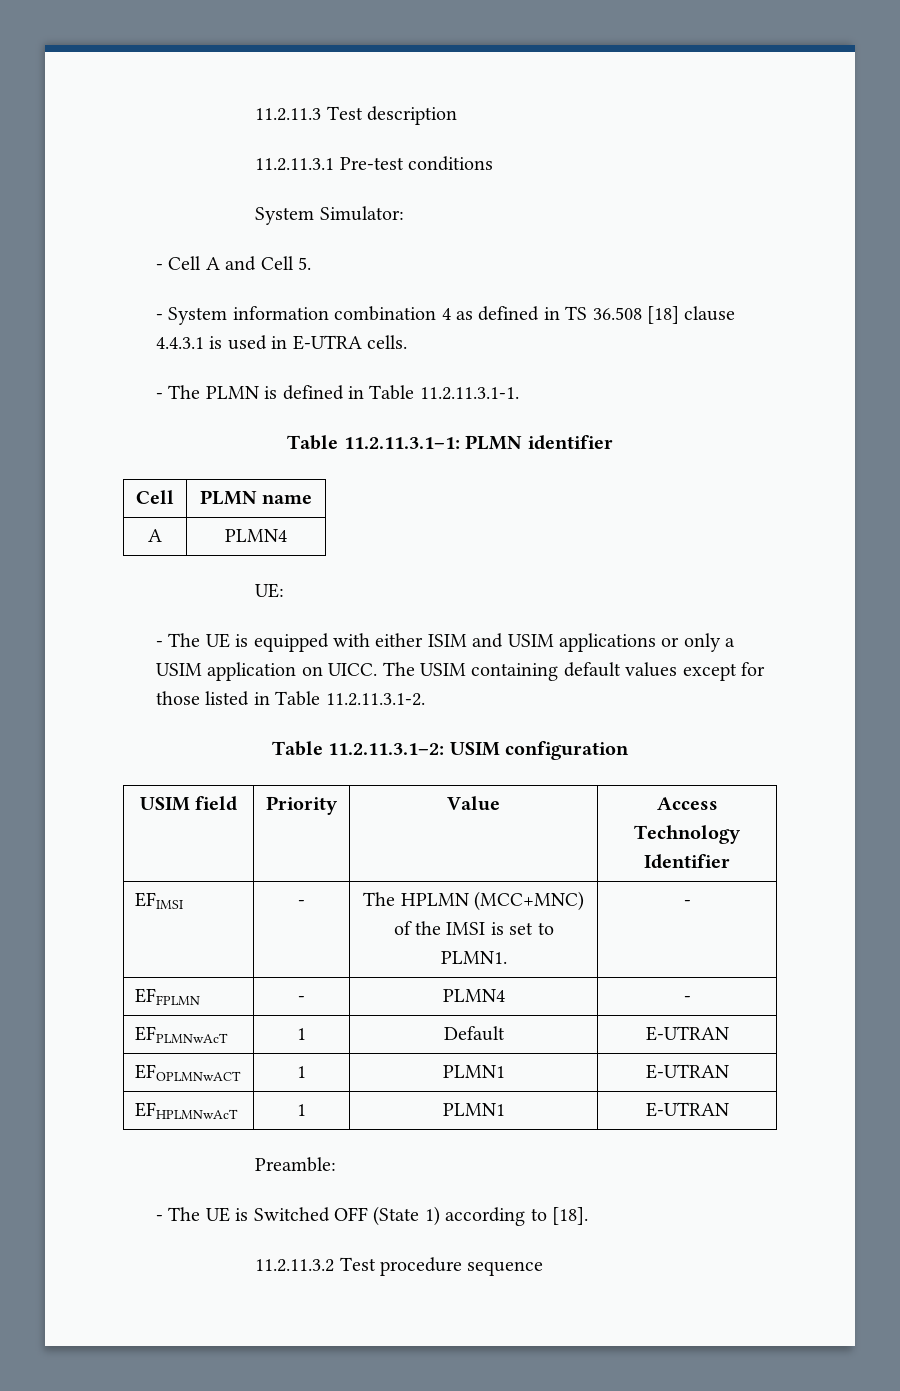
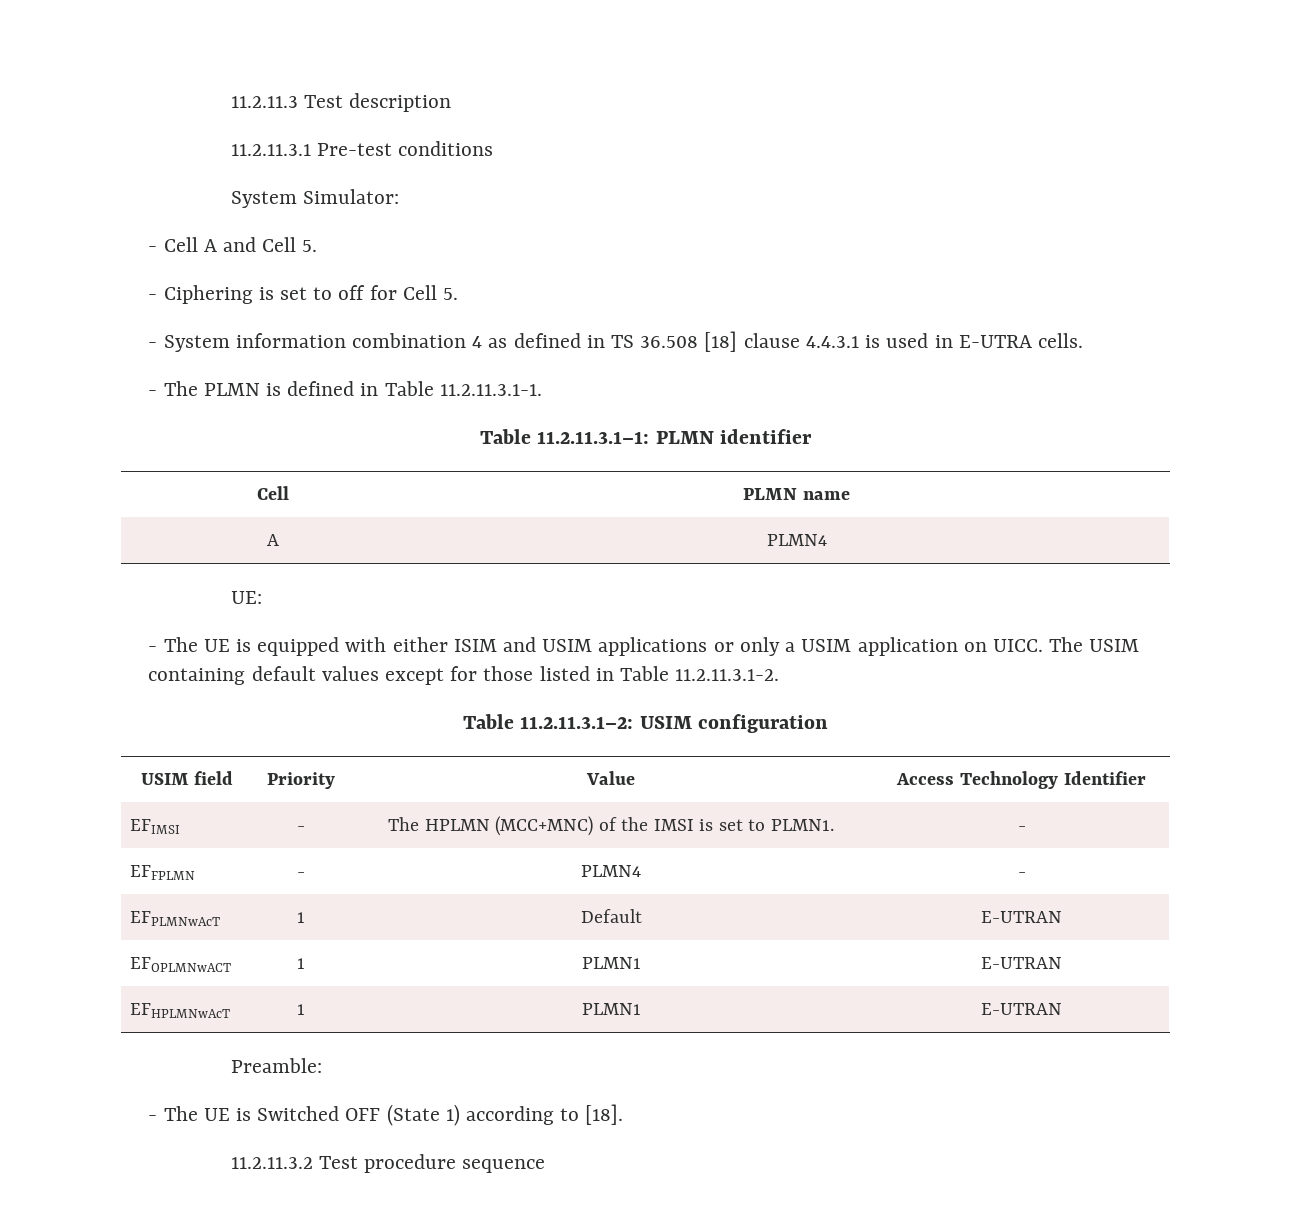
+ - Ciphering is set to off for Cell 5.

